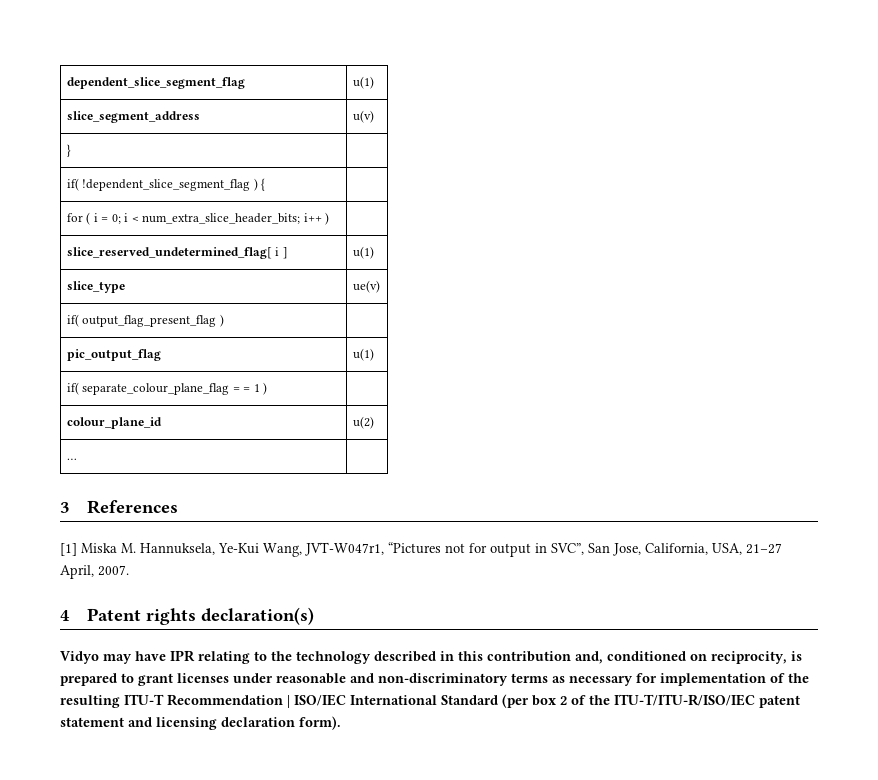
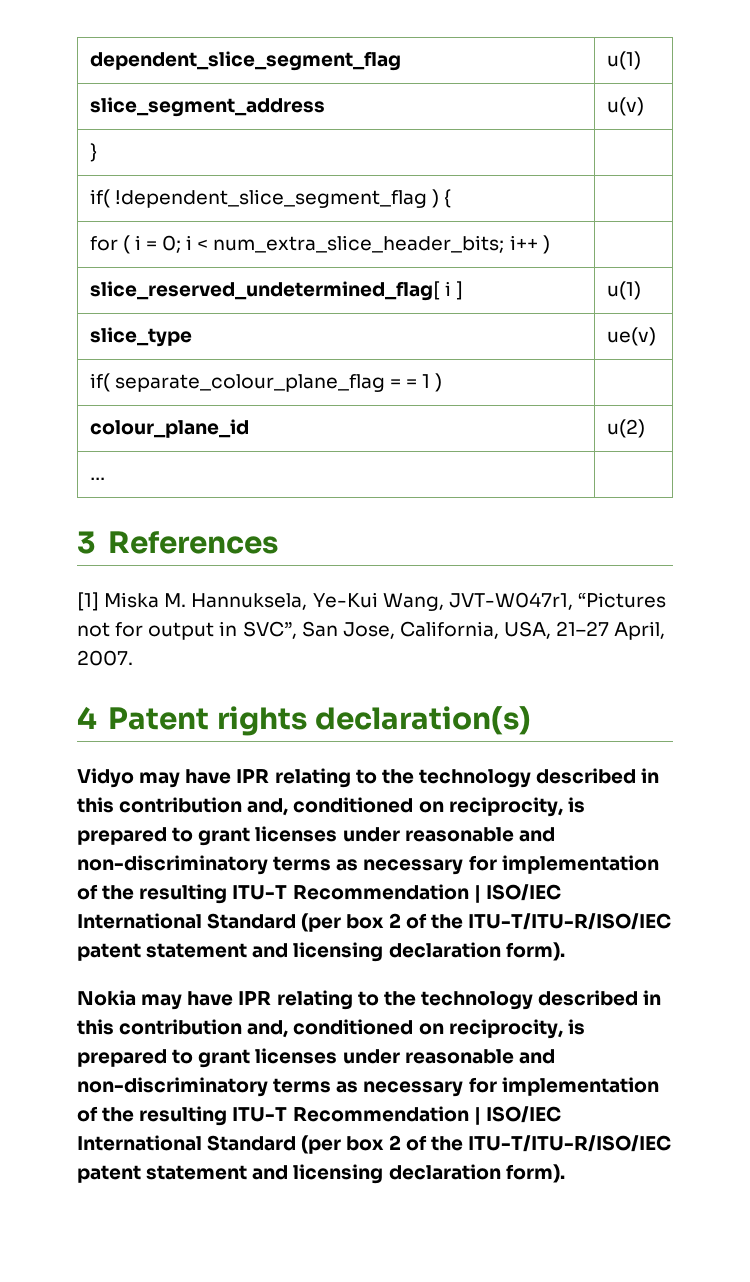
- if( output_flag_present_flag ) |
- pic_output_flag | u(1)
+ Nokia may have IPR relating to the technology described in this contribution and, conditioned on reciprocity, is prepared to grant licenses under reasonable and non-discriminatory terms as necessary for implementation of the resulting ITU-T Recommendation | ISO/IEC International Standard (per box 2 of the ITU-T/ITU-R/ISO/IEC patent statement and licensing declaration form).

